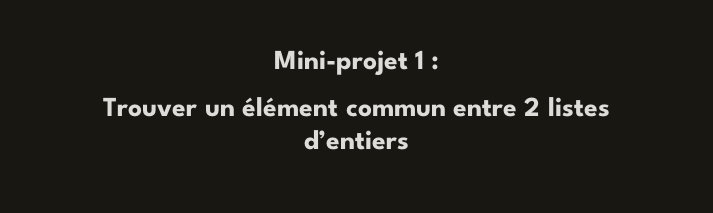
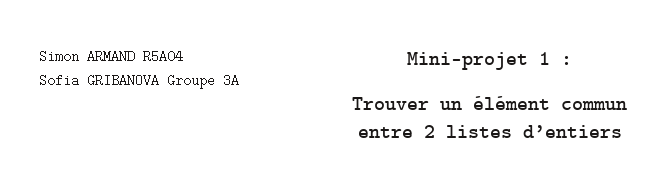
+ Simon ARMAND R5A04
+ Sofia GRIBANOVA Groupe 3A

